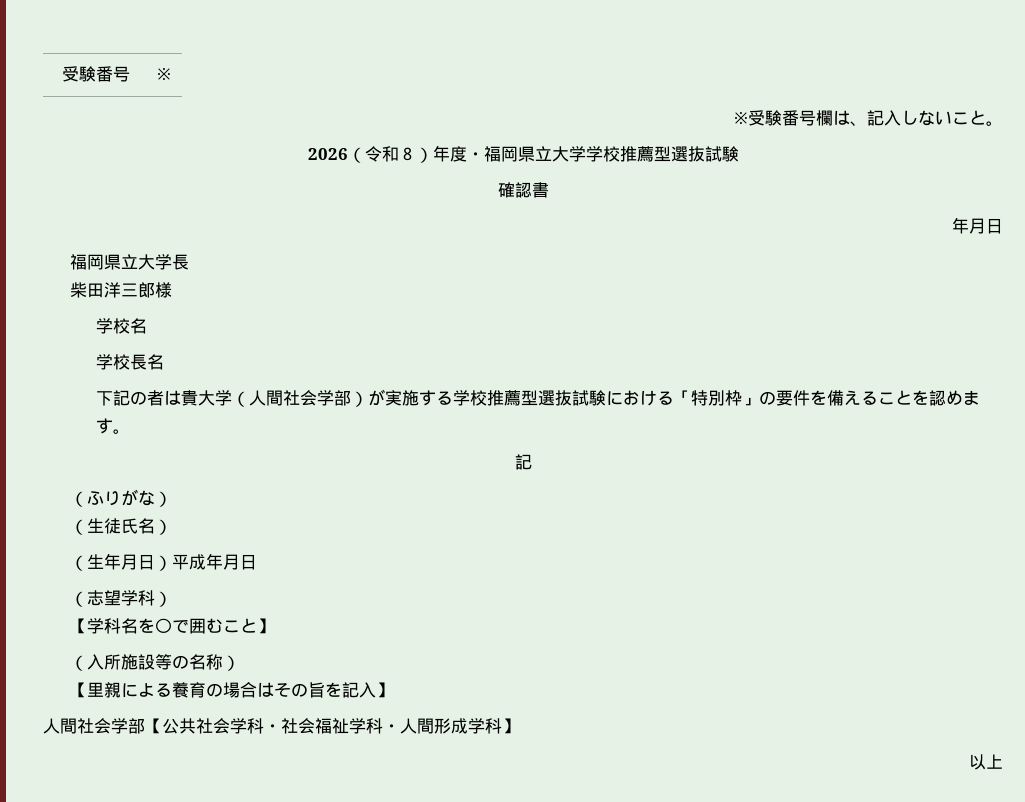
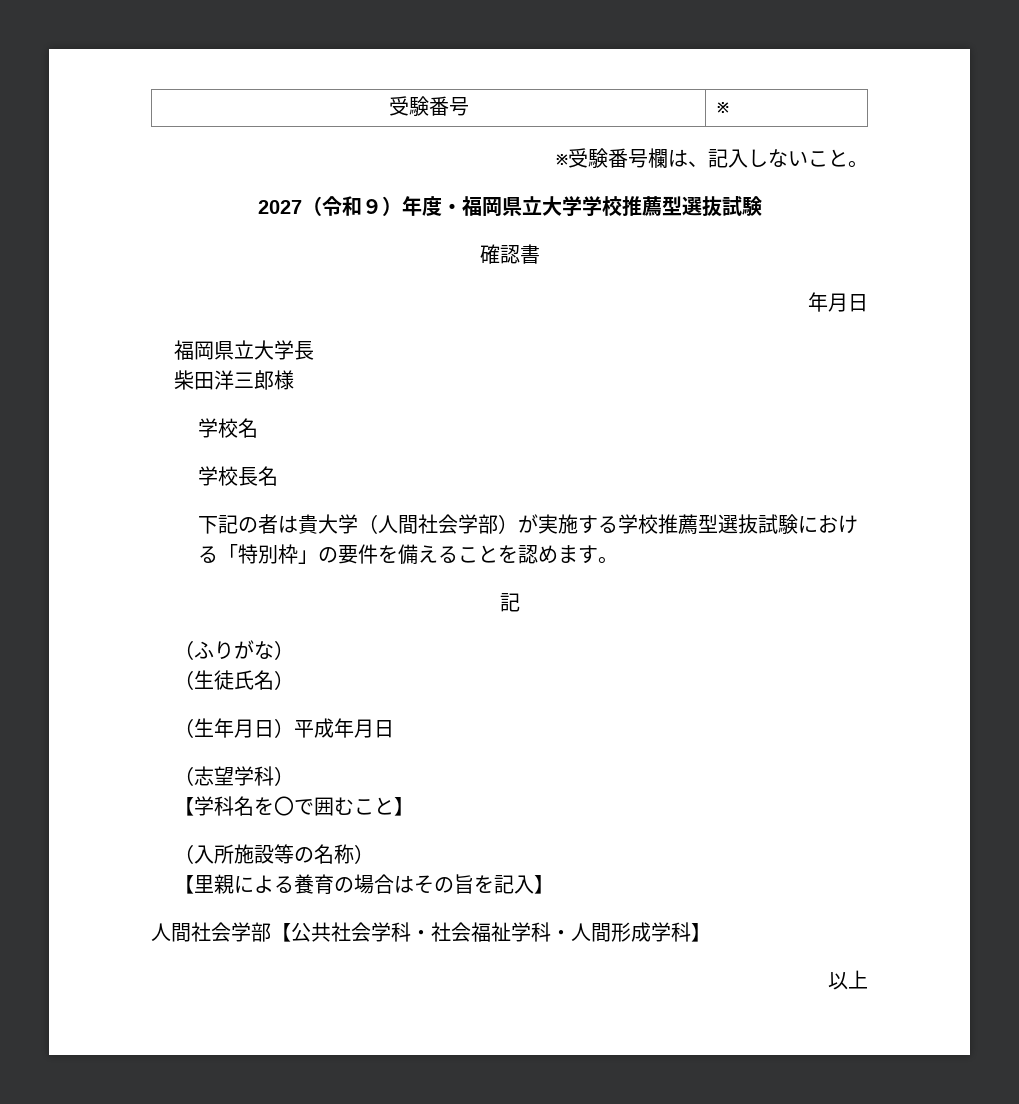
- 2026（令和８）年度・福岡県立大学学校推薦型選抜試験
+ 2027（令和９）年度・福岡県立大学学校推薦型選抜試験

